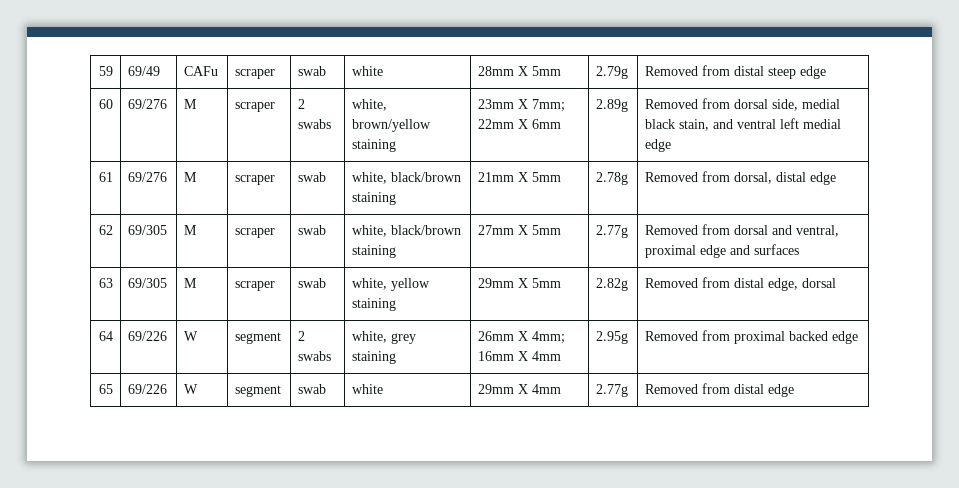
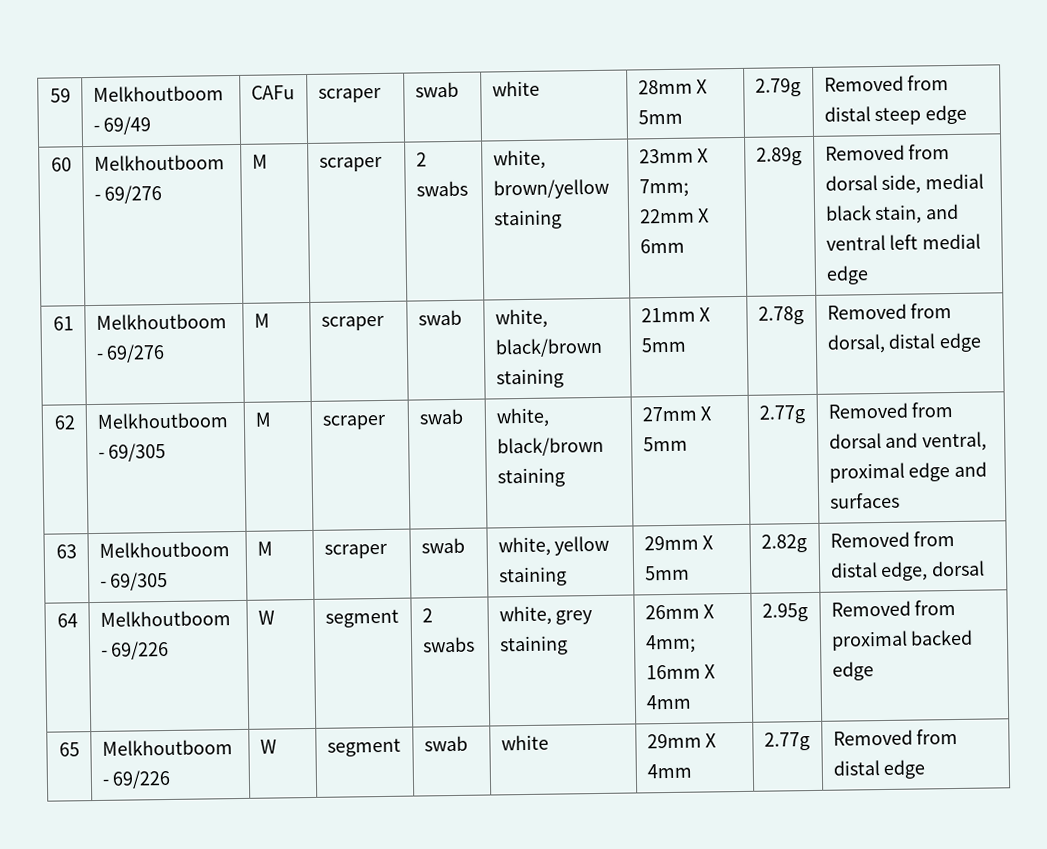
- 59 | 69/49 | CAFu | scraper | swab | white | 28mm X 5mm | 2.79g | Removed from distal steep edge
+ 59 | Melkhoutboom - 69/49 | CAFu | scraper | swab | white | 28mm X 5mm | 2.79g | Removed from distal steep edge
- 60 | 69/276 | M | scraper | 2 swabs | white, brown/yellow staining | 23mm X 7mm; 22mm X 6mm | 2.89g | Removed from dorsal side, medial black stain, and ventral left medial edge
+ 60 | Melkhoutboom - 69/276 | M | scraper | 2 swabs | white, brown/yellow staining | 23mm X 7mm; 22mm X 6mm | 2.89g | Removed from dorsal side, medial black stain, and ventral left medial edge
- 61 | 69/276 | M | scraper | swab | white, black/brown staining | 21mm X 5mm | 2.78g | Removed from dorsal, distal edge
+ 61 | Melkhoutboom - 69/276 | M | scraper | swab | white, black/brown staining | 21mm X 5mm | 2.78g | Removed from dorsal, distal edge
- 62 | 69/305 | M | scraper | swab | white, black/brown staining | 27mm X 5mm | 2.77g | Removed from dorsal and ventral, proximal edge and surfaces
+ 62 | Melkhoutboom - 69/305 | M | scraper | swab | white, black/brown staining | 27mm X 5mm | 2.77g | Removed from dorsal and ventral, proximal edge and surfaces
- 63 | 69/305 | M | scraper | swab | white, yellow staining | 29mm X 5mm | 2.82g | Removed from distal edge, dorsal
+ 63 | Melkhoutboom - 69/305 | M | scraper | swab | white, yellow staining | 29mm X 5mm | 2.82g | Removed from distal edge, dorsal
- 64 | 69/226 | W | segment | 2 swabs | white, grey staining | 26mm X 4mm; 16mm X 4mm | 2.95g | Removed from proximal backed edge
+ 64 | Melkhoutboom - 69/226 | W | segment | 2 swabs | white, grey staining | 26mm X 4mm; 16mm X 4mm | 2.95g | Removed from proximal backed edge
- 65 | 69/226 | W | segment | swab | white | 29mm X 4mm | 2.77g | Removed from distal edge
+ 65 | Melkhoutboom - 69/226 | W | segment | swab | white | 29mm X 4mm | 2.77g | Removed from distal edge

